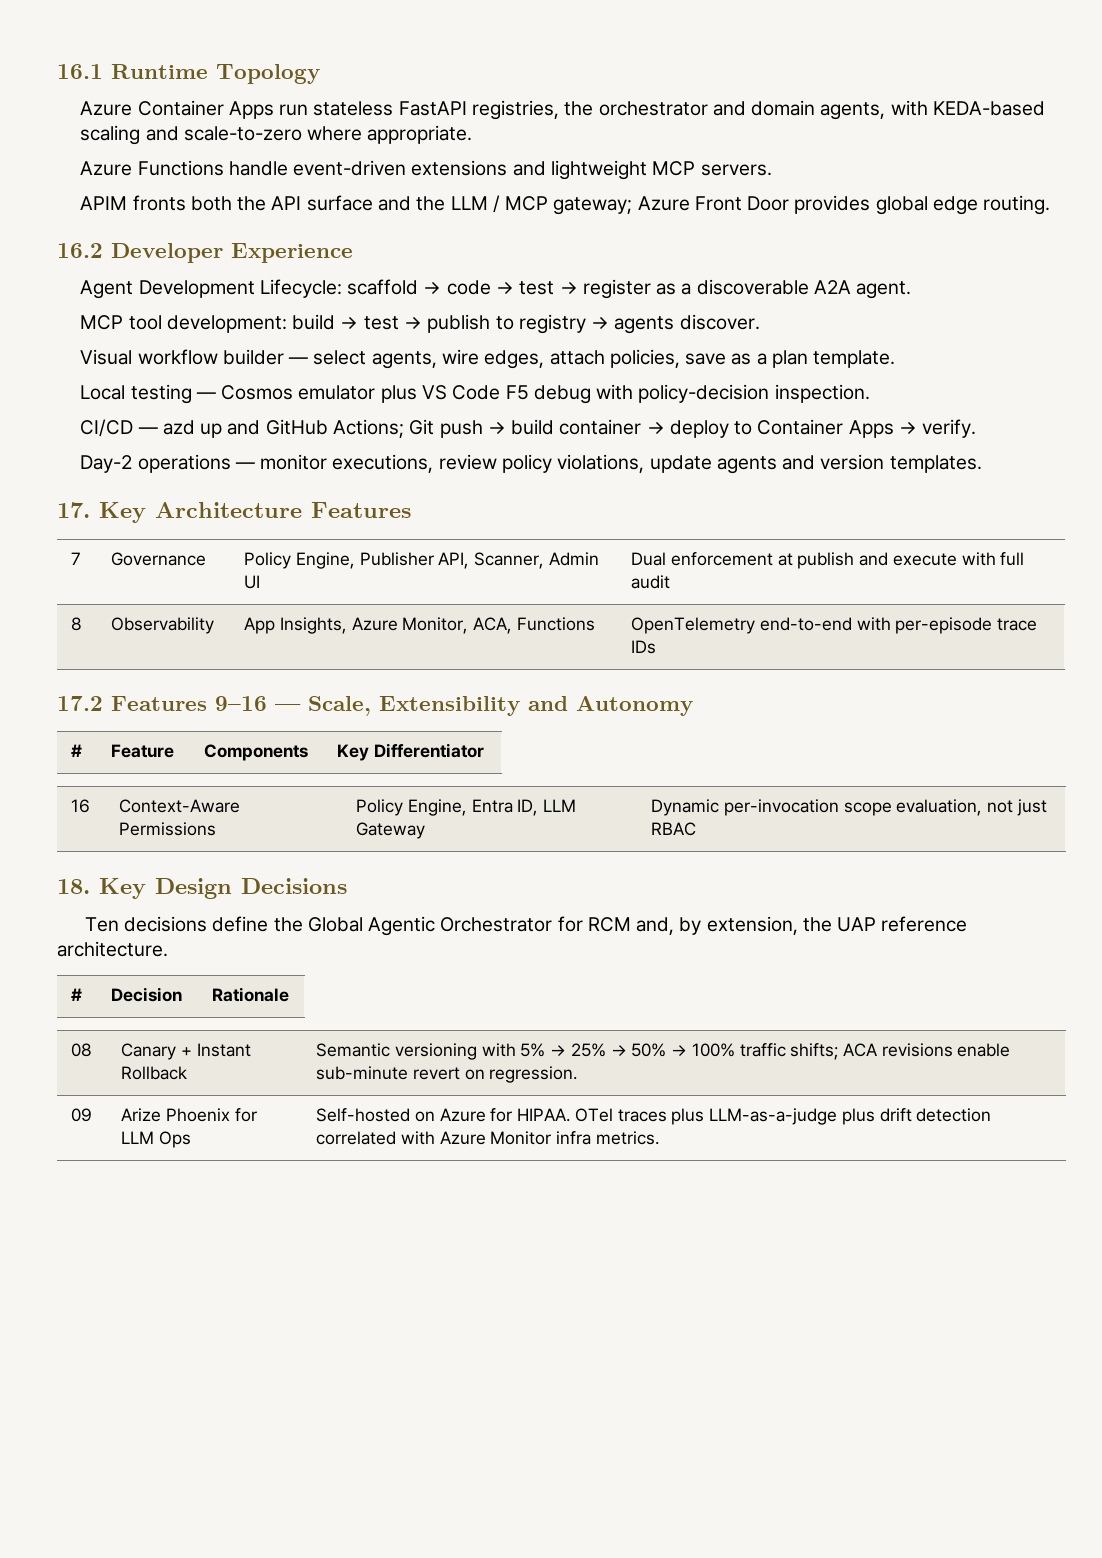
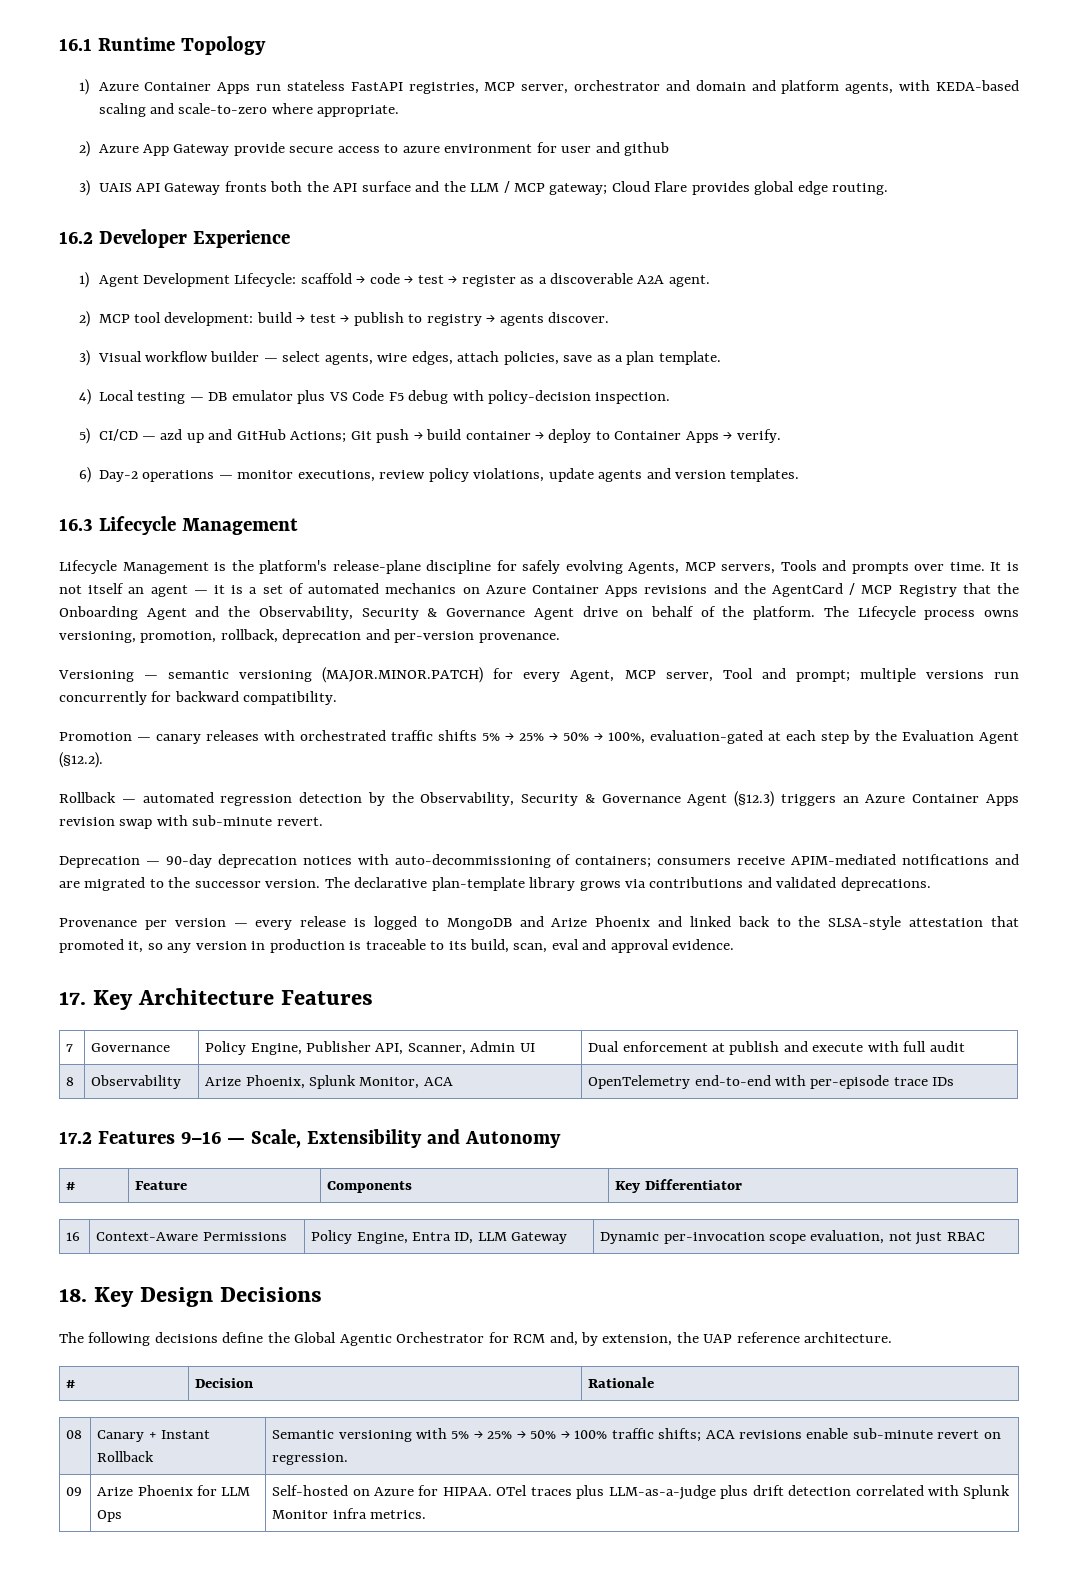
- Azure Container Apps run stateless FastAPI registries, the orchestrator and domain agents, with KEDA-based scaling and scale-to-zero where appropriate.
+ 1) Azure Container Apps run stateless FastAPI registries, MCP server, orchestrator and domain and platform agents, with KEDA-based scaling and scale-to-zero where appropriate.
- Azure Functions handle event-driven extensions and lightweight MCP servers.
- APIM fronts both the API surface and the LLM / MCP gateway; Azure Front Door provides global edge routing.
+ 2) Azure App Gateway provide secure access to azure environment for user and github
+ 3) UAIS API Gateway fronts both the API surface and the LLM / MCP gateway; Cloud Flare provides global edge routing.
- Agent Development Lifecycle: scaffold → code → test → register as a discoverable A2A agent.
+ 1) Agent Development Lifecycle: scaffold → code → test → register as a discoverable A2A agent.
- MCP tool development: build → test → publish to registry → agents discover.
+ 2) MCP tool development: build → test → publish to registry → agents discover.
- Visual workflow builder — select agents, wire edges, attach policies, save as a plan template.
+ 3) Visual workflow builder — select agents, wire edges, attach policies, save as a plan template.
- Local testing — Cosmos emulator plus VS Code F5 debug with policy-decision inspection.
+ 4) Local testing — DB emulator plus VS Code F5 debug with policy-decision inspection.
- CI/CD — azd up and GitHub Actions; Git push → build container → deploy to Container Apps → verify.
+ 5) CI/CD — azd up and GitHub Actions; Git push → build container → deploy to Container Apps → verify.
- Day-2 operations — monitor executions, review policy violations, update agents and version templates.
+ 6) Day-2 operations — monitor executions, review policy violations, update agents and version templates.
+ 16.3 Lifecycle Management
+ Lifecycle Management is the platform's release-plane discipline for safely evolving Agents, MCP servers, Tools and prompts over time. It is not itself an agent — it is a set of automated mechanics on Azure Container Apps revisions and the AgentCard / MCP Registry that the Onboarding Agent and the Observability, Security & Governance Agent drive on behalf of the platform. The Lifecycle process owns versioning, promotion, rollback, deprecation and per-version provenance.
+ Versioning — semantic versioning (MAJOR.MINOR.PATCH) for every Agent, MCP server, Tool and prompt; multiple versions run concurrently for backward compatibility.
+ Promotion — canary releases with orchestrated traffic shifts 5% → 25% → 50% → 100%, evaluation-gated at each step by the Evaluation Agent (§12.2).
+ Rollback — automated regression detection by the Observability, Security & Governance Agent (§12.3) triggers an Azure Container Apps revision swap with sub-minute revert.
+ Deprecation — 90-day deprecation notices with auto-decommissioning of containers; consumers receive APIM-mediated notifications and are migrated to the successor version. The declarative plan-template library grows via contributions and validated deprecations.
+ Provenance per version — every release is logged to MongoDB and Arize Phoenix and linked back to the SLSA-style attestation that promoted it, so any version in production is traceable to its build, scan, eval and approval evidence.
- 8 | Observability | App Insights, Azure Monitor, ACA, Functions | OpenTelemetry end-to-end with per-episode trace IDs
+ 8 | Observability | Arize Phoenix, Splunk Monitor, ACA | OpenTelemetry end-to-end with per-episode trace IDs
- Ten decisions define the Global Agentic Orchestrator for RCM and, by extension, the UAP reference architecture.
+ The following decisions define the Global Agentic Orchestrator for RCM and, by extension, the UAP reference architecture.
- 09 | Arize Phoenix for LLM Ops | Self-hosted on Azure for HIPAA. OTel traces plus LLM-as-a-judge plus drift detection correlated with Azure Monitor infra metrics.
+ 09 | Arize Phoenix for LLM Ops | Self-hosted on Azure for HIPAA. OTel traces plus LLM-as-a-judge plus drift detection correlated with Splunk Monitor infra metrics.

